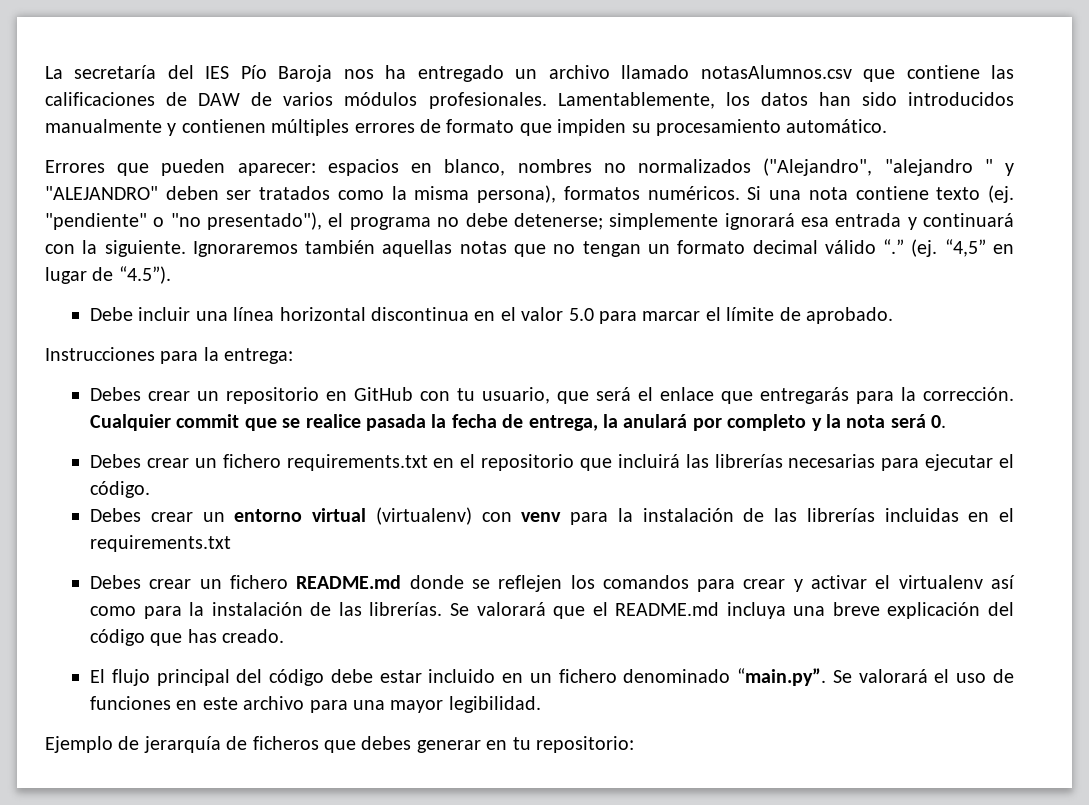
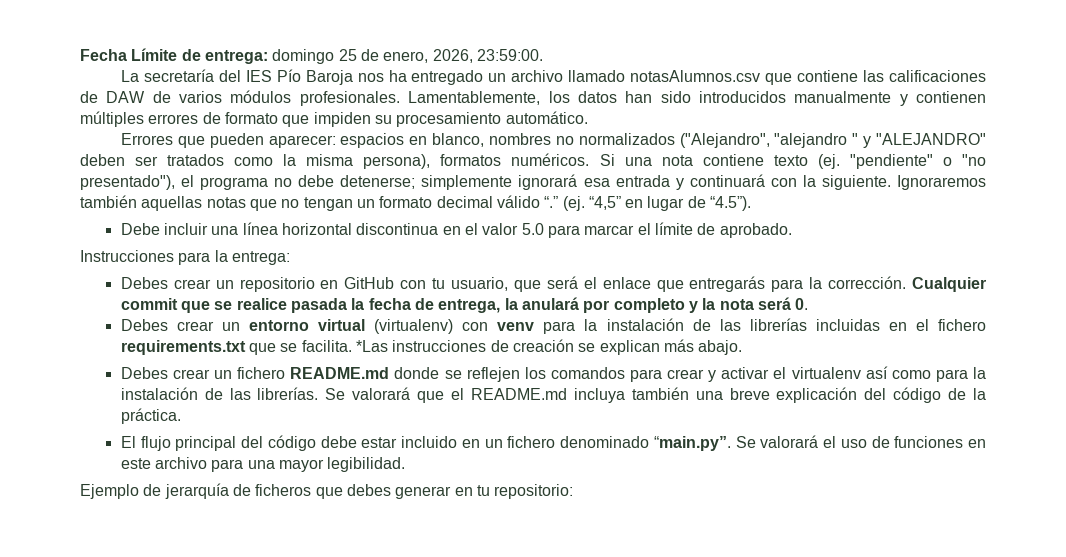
+ Fecha Límite de entrega: domingo 25 de enero, 2026, 23:59:00.
- Debes crear un fichero requirements.txt en el repositorio que incluirá las librerías necesarias para ejecutar el código.
- Debes crear un entorno virtual (virtualenv) con venv para la instalación de las librerías incluidas en el requirements.txt
+ Debes crear un entorno virtual (virtualenv) con venv para la instalación de las librerías incluidas en el fichero requirements.txt que se facilita. *Las instrucciones de creación se explican más abajo.
- Se valorará que el README.md incluya una breve explicación del código que has creado.
+ Se valorará que el README.md incluya también una breve explicación del código de la práctica.

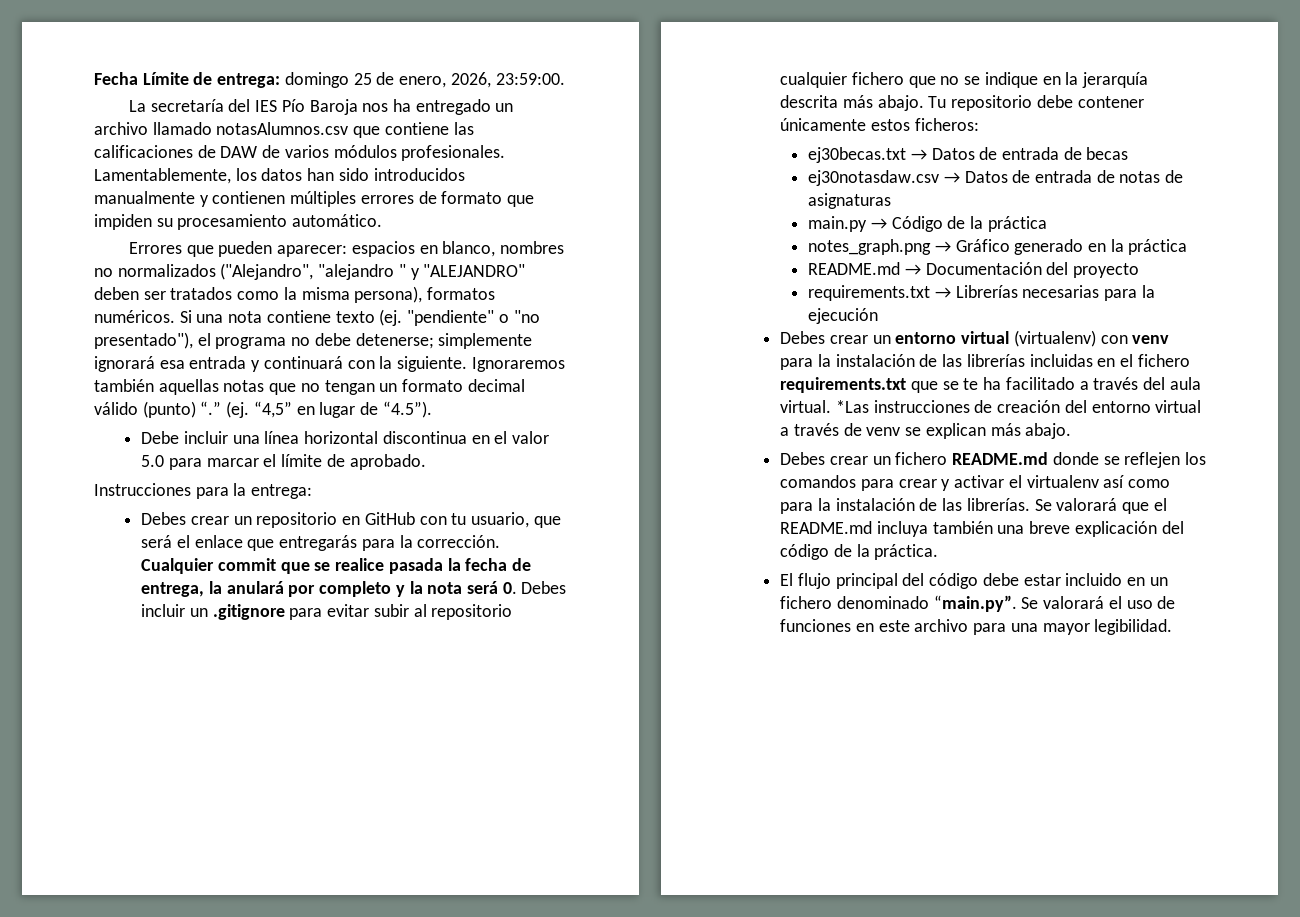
- Ignoraremos también aquellas notas que no tengan un formato decimal válido “.”
+ Ignoraremos también aquellas notas que no tengan un formato decimal válido (punto) “.”
- Cualquier commit que se realice pasada la fecha de entrega, la anulará por completo y la nota será 0.
+ Cualquier commit que se realice pasada la fecha de entrega, la anulará por completo y la nota será 0. Debes incluir un .gitignore para evitar subir al repositorio cualquier fichero que no se indique en la jerarquía descrita más abajo. Tu repositorio debe contener únicamente estos ficheros:
+ ej30becas.txt → Datos de entrada de becas
+ ej30notasdaw.csv → Datos de entrada de notas de asignaturas
+ main.py → Código de la práctica
+ notes_graph.png → Gráfico generado en la práctica
+ README.md → Documentación del proyecto
+ requirements.txt → Librerías necesarias para la ejecución
- Debes crear un entorno virtual (virtualenv) con venv para la instalación de las librerías incluidas en el fichero requirements.txt que se facilita. *Las instrucciones de creación se explican más abajo.
+ Debes crear un entorno virtual (virtualenv) con venv para la instalación de las librerías incluidas en el fichero requirements.txt que se te ha facilitado a través del aula virtual. *Las instrucciones de creación del entorno virtual a través de venv se explican más abajo.
- Ejemplo de jerarquía de ficheros que debes generar en tu repositorio:

